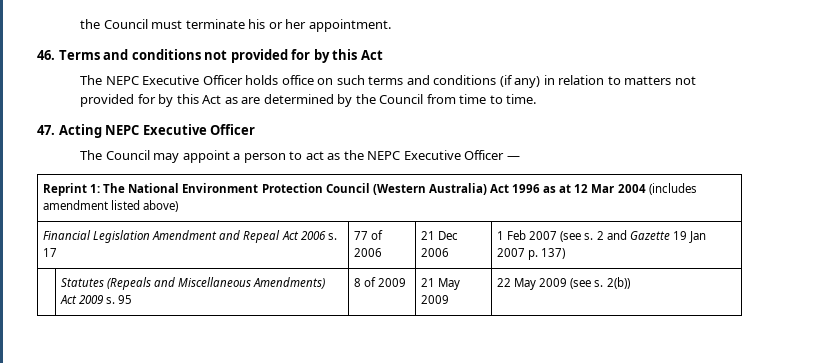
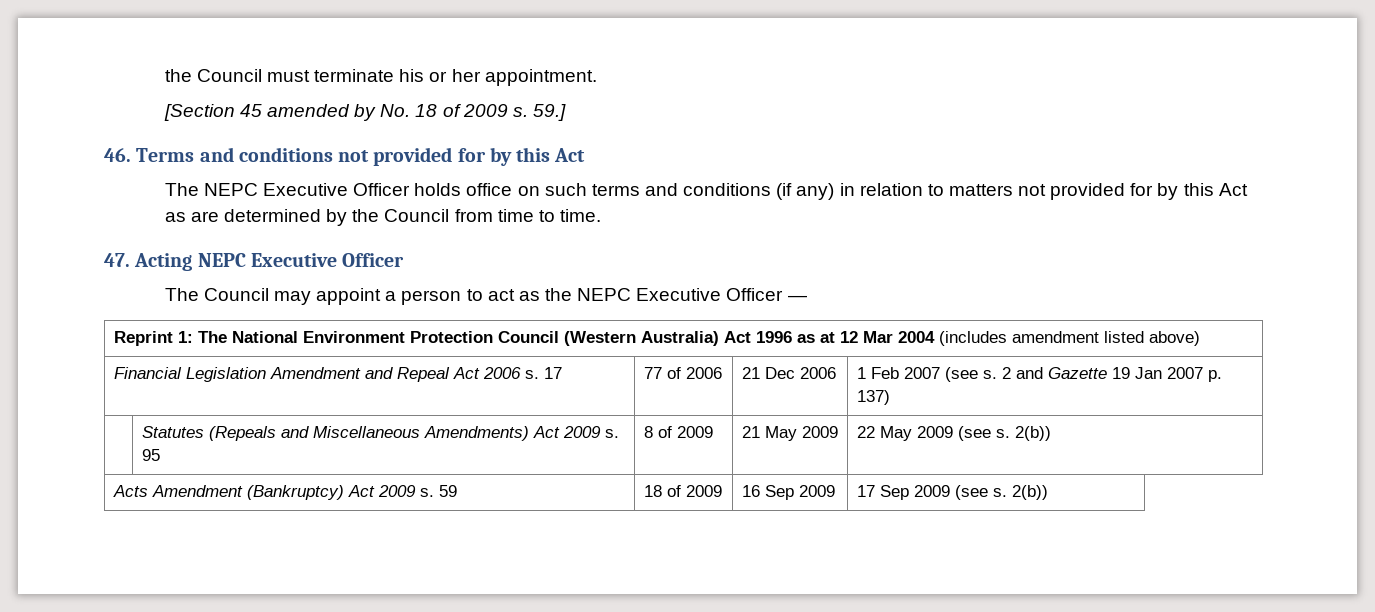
+ [Section 45 amended by No. 18 of 2009 s. 59.]
+ Acts Amendment (Bankruptcy) Act 2009 s. 59 | 18 of 2009 | 16 Sep 2009 | 17 Sep 2009 (see s. 2(b))

